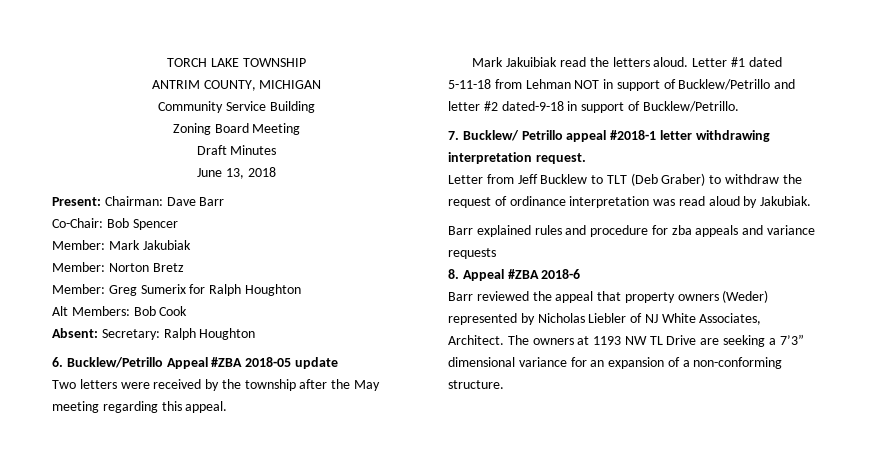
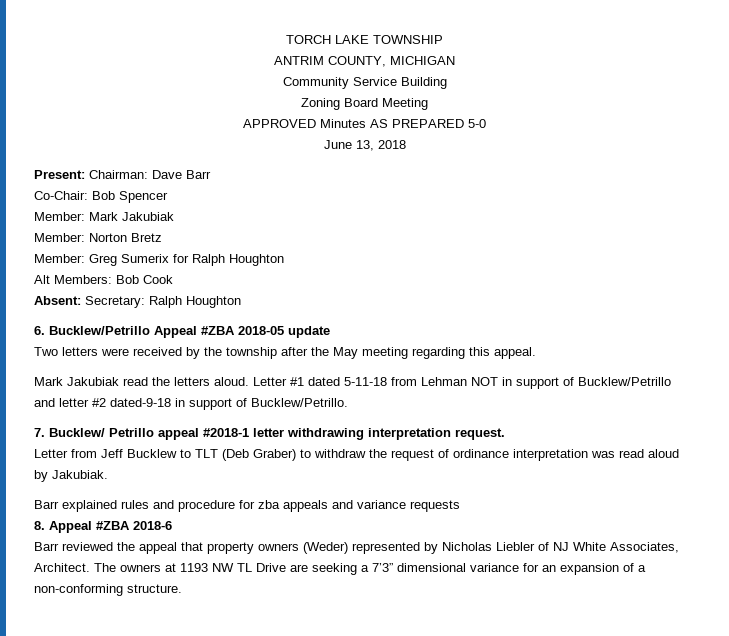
- Draft Minutes
+ APPROVED Minutes AS PREPARED 5-0
- Mark Jakuibiak read the letters aloud.
+ Mark Jakubiak read the letters aloud.

